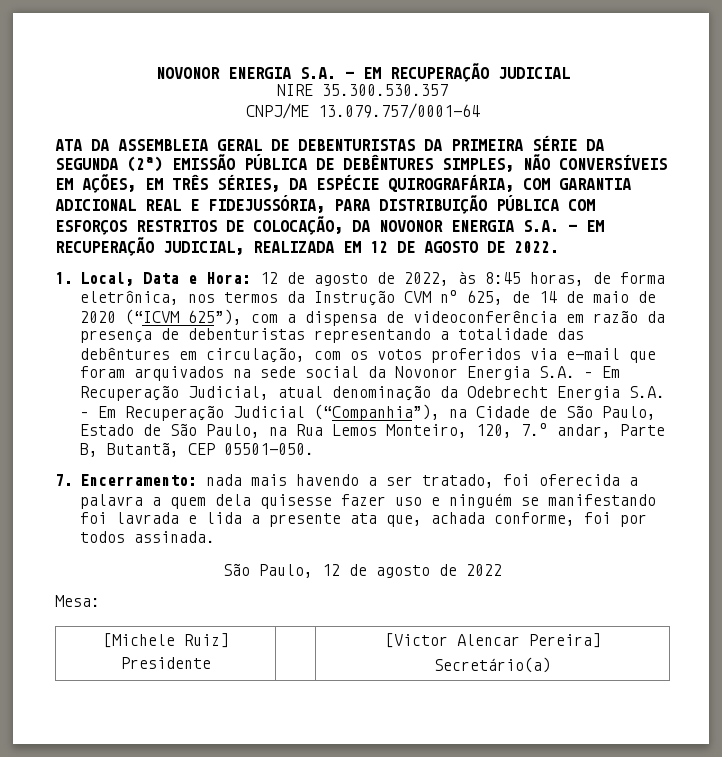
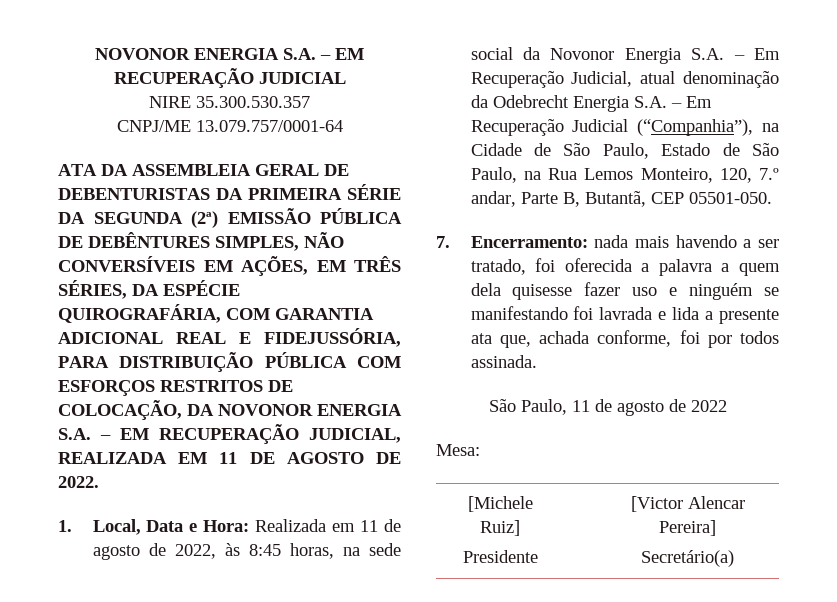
- ATA DA ASSEMBLEIA GERAL DE DEBENTURISTAS DA PRIMEIRA SÉRIE DA SEGUNDA (2ª) EMISSÃO PÚBLICA DE DEBÊNTURES SIMPLES, NÃO CONVERSÍVEIS EM AÇÕES, EM TRÊS SÉRIES, DA ESPÉCIE QUIROGRAFÁRIA, COM GARANTIA ADICIONAL REAL E FIDEJUSSÓRIA, PARA DISTRIBUIÇÃO PÚBLICA COM ESFORÇOS RESTRITOS DE COLOCAÇÃO, DA NOVONOR ENERGIA S.A. – EM RECUPERAÇÃO JUDICIAL, REALIZADA EM 12 DE AGOSTO DE 2022.
+ ATA DA ASSEMBLEIA GERAL DE DEBENTURISTAS DA PRIMEIRA SÉRIE DA SEGUNDA (2ª) EMISSÃO PÚBLICA DE DEBÊNTURES SIMPLES, NÃO CONVERSÍVEIS EM AÇÕES, EM TRÊS SÉRIES, DA ESPÉCIE QUIROGRAFÁRIA, COM GARANTIA ADICIONAL REAL E FIDEJUSSÓRIA, PARA DISTRIBUIÇÃO PÚBLICA COM ESFORÇOS RESTRITOS DE COLOCAÇÃO, DA NOVONOR ENERGIA S.A. – EM RECUPERAÇÃO JUDICIAL, REALIZADA EM 11 DE AGOSTO DE 2022.
- 1. Local, Data e Hora: 12 de agosto de 2022, às 8:45 horas, de forma eletrônica, nos termos da Instrução CVM nº 625, de 14 de maio de 2020 (“ICVM 625”), com a dispensa de videoconferência em razão da presença de debenturistas representando a totalidade das debêntures em circulação, com os votos proferidos via e-mail que foram arquivados na sede social da Novonor Energia S.A. – Em Recuperação Judicial, atual denominação da Odebrecht Energia S.A. – Em Recuperação Judicial (“Companhia”), na Cidade de São Paulo, Estado de São Paulo, na Rua Lemos Monteiro, 120, 7.º andar, Parte B, Butantã, CEP 05501-050.
+ 1. Local, Data e Hora: Realizada em 11 de agosto de 2022, às 8:45 horas, na sede social da Novonor Energia S.A. – Em Recuperação Judicial, atual denominação da Odebrecht Energia S.A. – Em Recuperação Judicial (“Companhia”), na Cidade de São Paulo, Estado de São Paulo, na Rua Lemos Monteiro, 120, 7.º andar, Parte B, Butantã, CEP 05501-050.
- São Paulo, 12 de agosto de 2022
+ São Paulo, 11 de agosto de 2022

